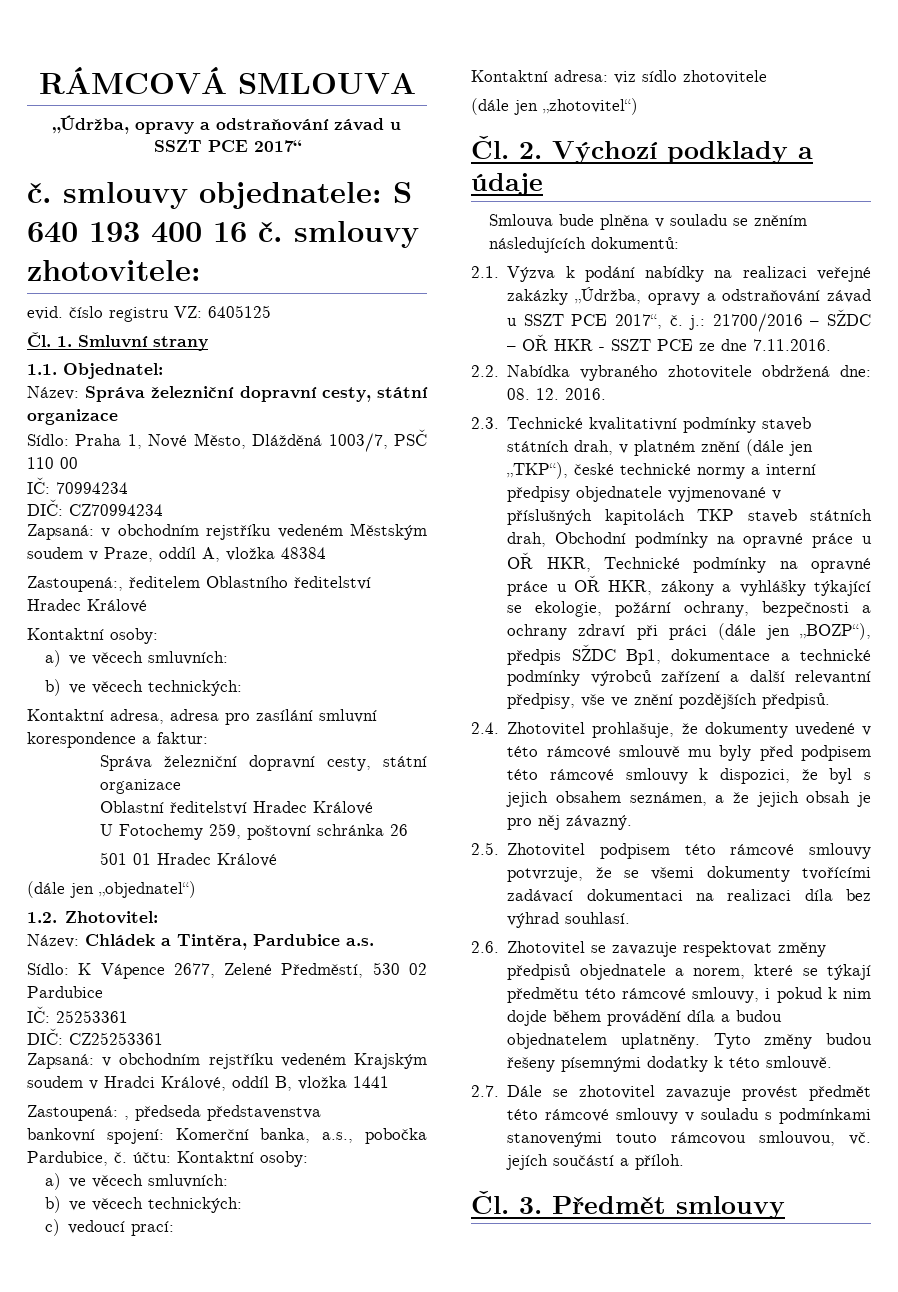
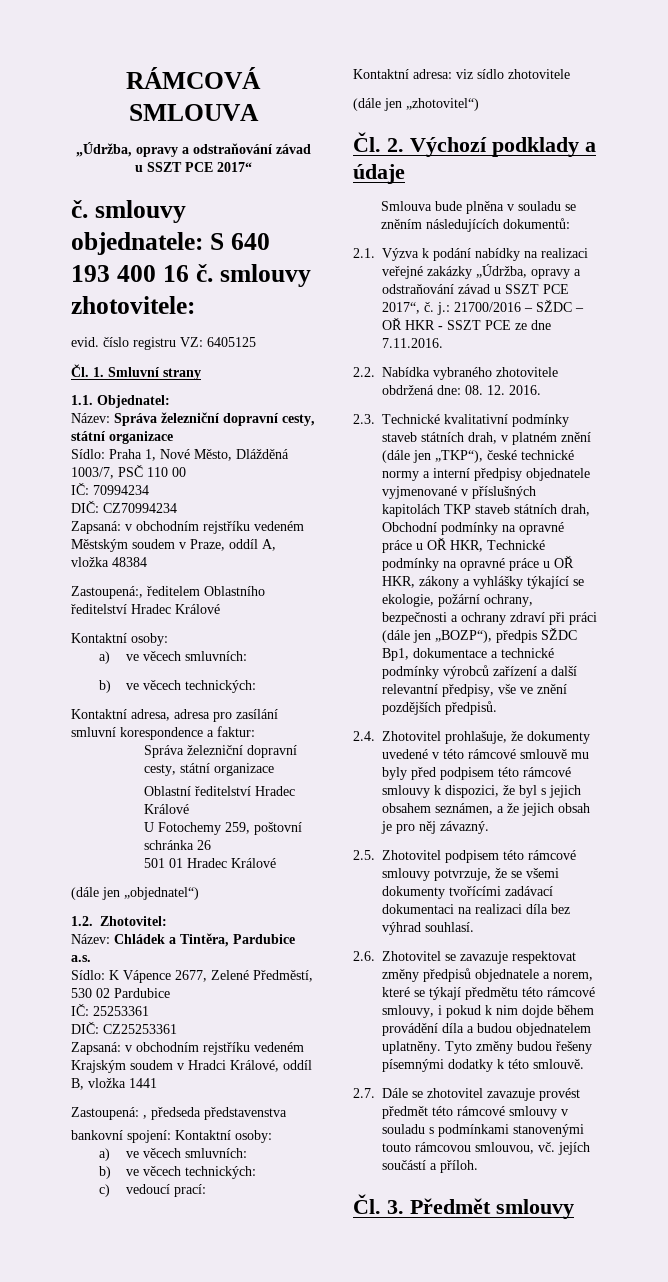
- bankovní spojení: Komerční banka, a.s., pobočka Pardubice, č. účtu: Kontaktní osoby:
+ bankovní spojení: Kontaktní osoby:

